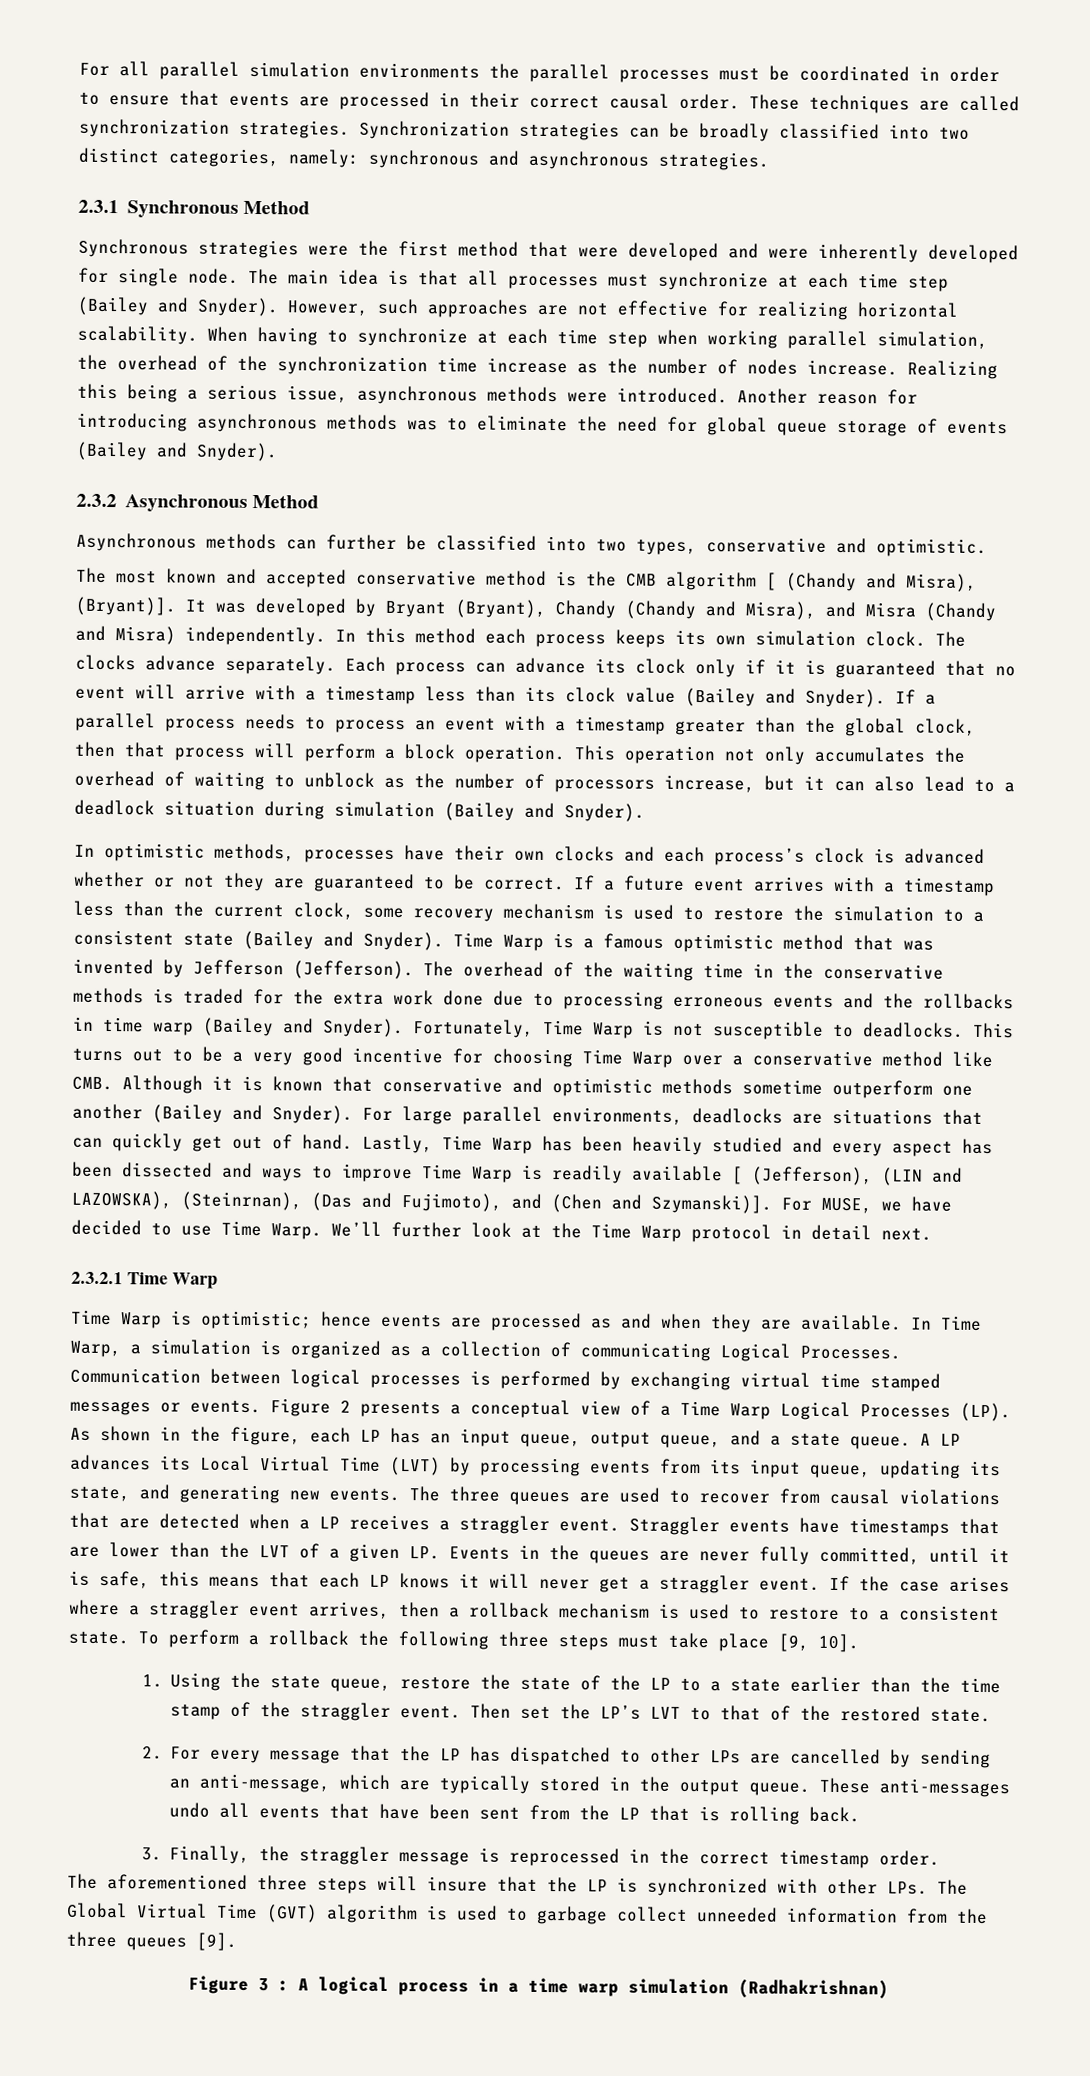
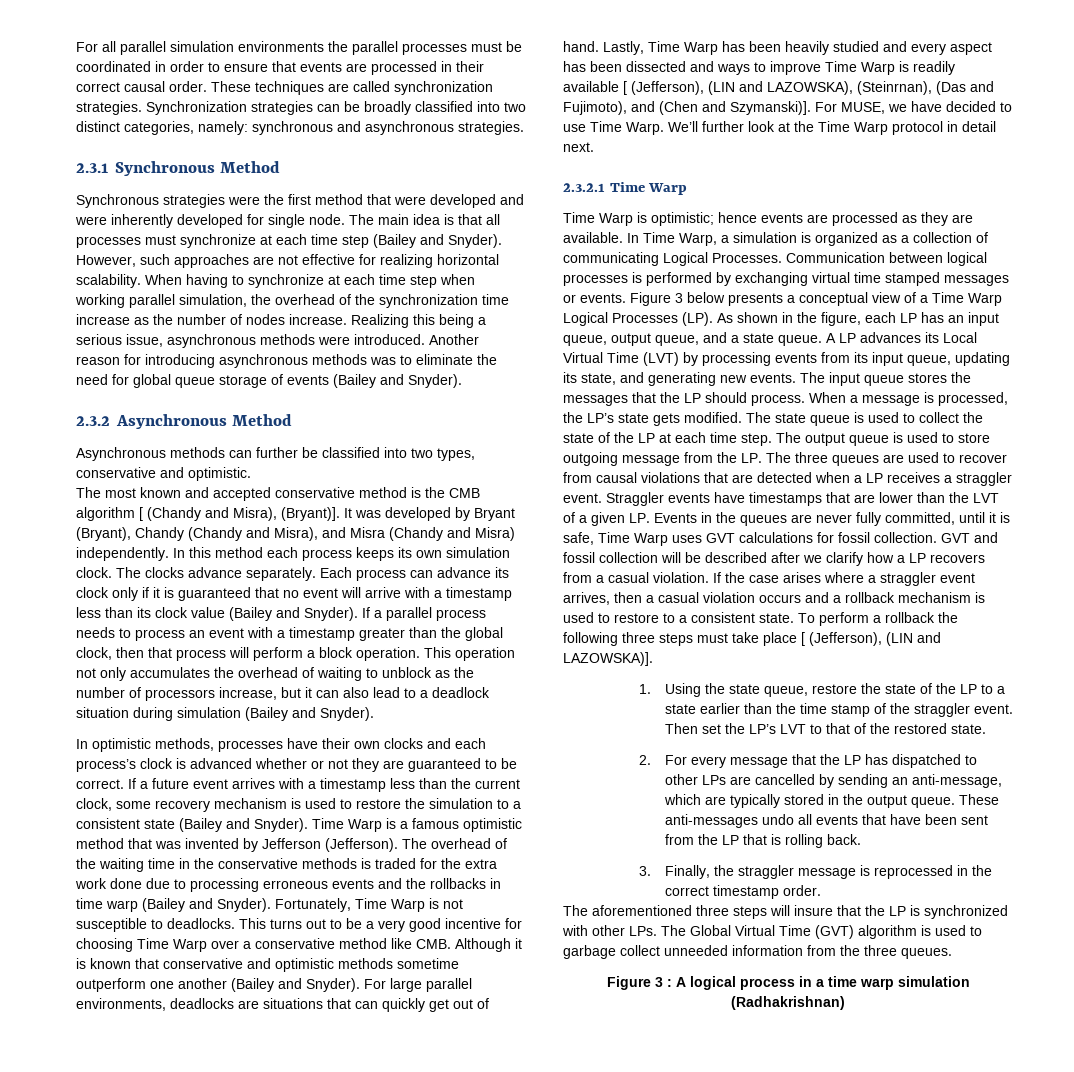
- Time Warp is optimistic; hence events are processed as and when they are available.
+ Time Warp is optimistic; hence events are processed as they are available.
- Figure 2 presents a conceptual view of a Time Warp Logical Processes (LP). As shown in the figure, each LP has an input queue, output queue, and a state queue.
+ Figure 3 below presents a conceptual view of a Time Warp Logical Processes (LP). As shown in the figure, each LP has an input queue, output queue, and a state queue.
- The three queues are used to recover from causal violations that are detected when a LP receives a straggler event.
+ The input queue stores the messages that the LP should process. When a message is processed, the LP’s state gets modified. The state queue is used to collect the state of the LP at each time step. The output queue is used to store outgoing message from the LP. The three queues are used to recover from causal violations that are detected when a LP receives a straggler event.
- Straggler events have timestamps that are lower than the LVT of a given LP. Events in the queues are never fully committed, until it is safe, this means that each LP knows it will never get a straggler event.
+ Straggler events have timestamps that are lower than the LVT of a given LP. Events in the queues are never fully committed, until it is safe, Time Warp uses GVT calculations for fossil collection. GVT and fossil collection will be described after we clarify how a LP recovers from a casual violation.
- If the case arises where a straggler event arrives, then a rollback mechanism is used to restore to a consistent state.
+ If the case arises where a straggler event arrives, then a casual violation occurs and a rollback mechanism is used to restore to a consistent state.
- To perform a rollback the following three steps must take place [9, 10].
+ To perform a rollback the following three steps must take place [ (Jefferson), (LIN and LAZOWSKA)].
- The aforementioned three steps will insure that the LP is synchronized with other LPs. The Global Virtual Time (GVT) algorithm is used to garbage collect unneeded information from the three queues [9].
+ The aforementioned three steps will insure that the LP is synchronized with other LPs. The Global Virtual Time (GVT) algorithm is used to garbage collect unneeded information from the three queues.

